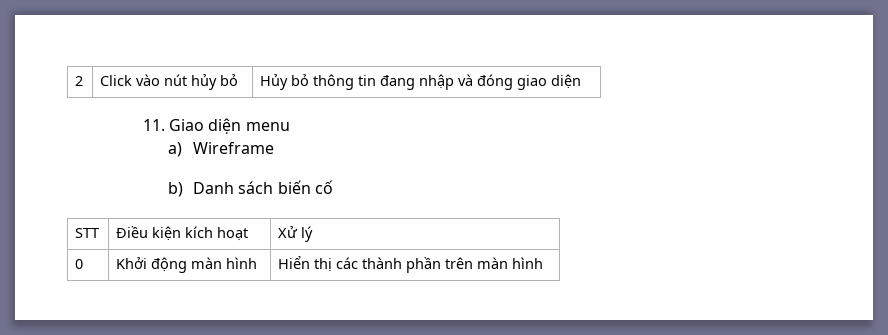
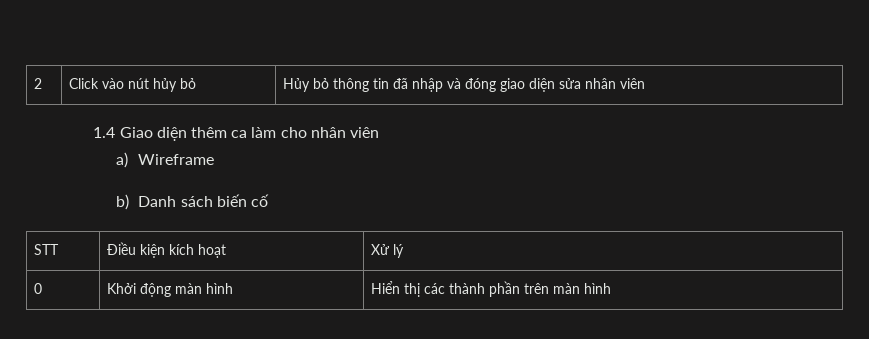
- 2 | Click vào nút hủy bỏ | Hủy bỏ thông tin đang nhập và đóng giao diện
- 11. Giao diện menu
+ 2 | Click vào nút hủy bỏ | Hủy bỏ thông tin đã nhập và đóng giao diện sửa nhân viên
+ 1.4 Giao diện thêm ca làm cho nhân viên

